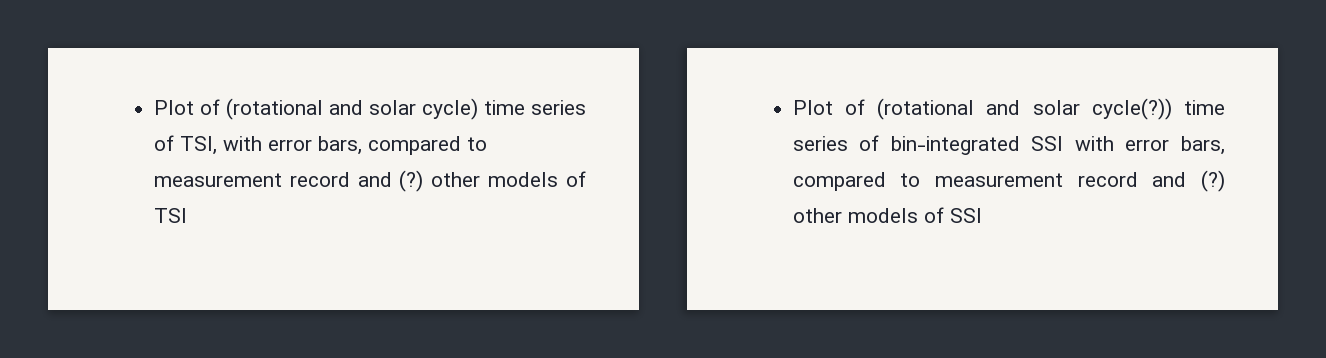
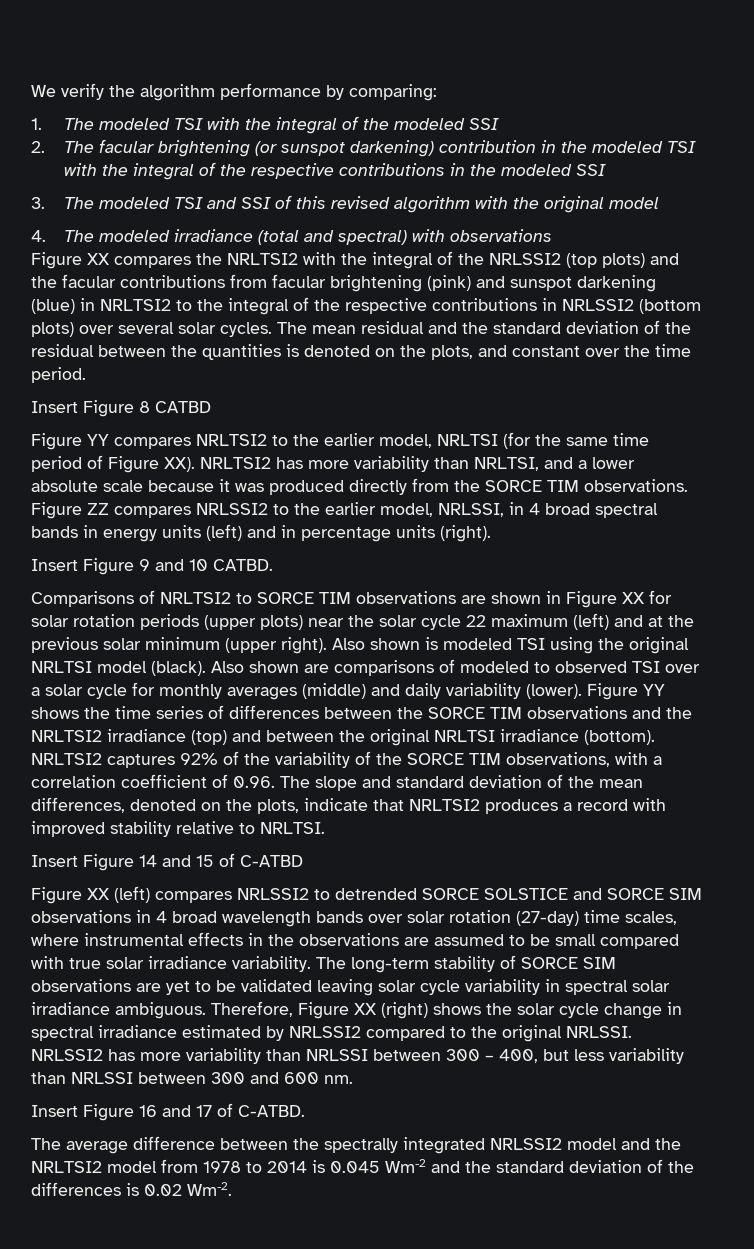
- Plot of (rotational and solar cycle) time series of TSI, with error bars, compared to measurement record and (?) other models of TSI
- Plot of (rotational and solar cycle(?)) time series of bin-integrated SSI with error bars, compared to measurement record and (?) other models of SSI
+ We verify the algorithm performance by comparing:
+ 1. The modeled TSI with the integral of the modeled SSI
+ 2. The facular brightening (or sunspot darkening) contribution in the modeled TSI with the integral of the respective contributions in the modeled SSI
+ 3. The modeled TSI and SSI of this revised algorithm with the original model
+ 4. The modeled irradiance (total and spectral) with observations
+ Figure XX compares the NRLTSI2 with the integral of the NRLSSI2 (top plots) and the facular contributions from facular brightening (pink) and sunspot darkening (blue) in NRLTSI2 to the integral of the respective contributions in NRLSSI2 (bottom plots) over several solar cycles. The mean residual and the standard deviation of the residual between the quantities is denoted on the plots, and constant over the time period.
+ Insert Figure 8 CATBD
+ Figure YY compares NRLTSI2 to the earlier model, NRLTSI (for the same time period of Figure XX). NRLTSI2 has more variability than NRLTSI, and a lower absolute scale because it was produced directly from the SORCE TIM observations. Figure ZZ compares NRLSSI2 to the earlier model, NRLSSI, in 4 broad spectral bands in energy units (left) and in percentage units (right).
+ Insert Figure 9 and 10 CATBD.
+ Comparisons of NRLTSI2 to SORCE TIM observations are shown in Figure XX for solar rotation periods (upper plots) near the solar cycle 22 maximum (left) and at the previous solar minimum (upper right). Also shown is modeled TSI using the original NRLTSI model (black). Also shown are comparisons of modeled to observed TSI over a solar cycle for monthly averages (middle) and daily variability (lower). Figure YY shows the time series of differences between the SORCE TIM observations and the NRLTSI2 irradiance (top) and between the original NRLTSI irradiance (bottom). NRLTSI2 captures 92% of the variability of the SORCE TIM observations, with a correlation coefficient of 0.96. The slope and standard deviation of the mean differences, denoted on the plots, indicate that NRLTSI2 produces a record with improved stability relative to NRLTSI.
+ Insert Figure 14 and 15 of C-ATBD
+ Figure XX (left) compares NRLSSI2 to detrended SORCE SOLSTICE and SORCE SIM observations in 4 broad wavelength bands over solar rotation (27-day) time scales, where instrumental effects in the observations are assumed to be small compared with true solar irradiance variability. The long-term stability of SORCE SIM observations are yet to be validated leaving solar cycle variability in spectral solar irradiance ambiguous. Therefore, Figure XX (right) shows the solar cycle change in spectral irradiance estimated by NRLSSI2 compared to the original NRLSSI. NRLSSI2 has more variability than NRLSSI between 300 – 400, but less variability than NRLSSI between 300 and 600 nm.
+ Insert Figure 16 and 17 of C-ATBD.
+ The average difference between the spectrally integrated NRLSSI2 model and the NRLTSI2 model from 1978 to 2014 is 0.045 Wm-2 and the standard deviation of the differences is 0.02 Wm-2.

